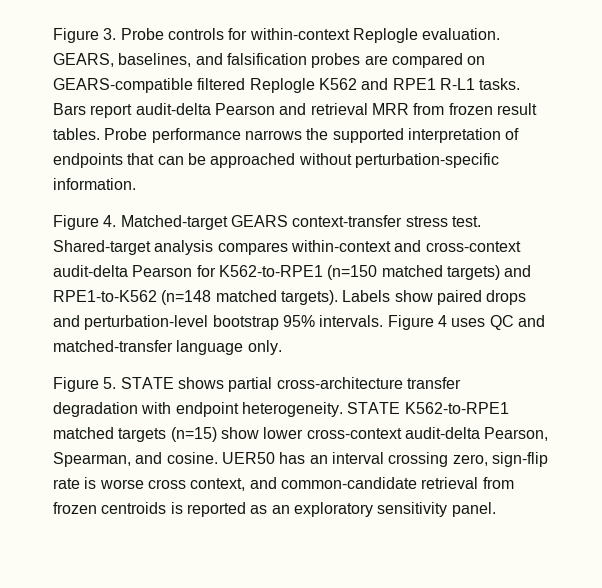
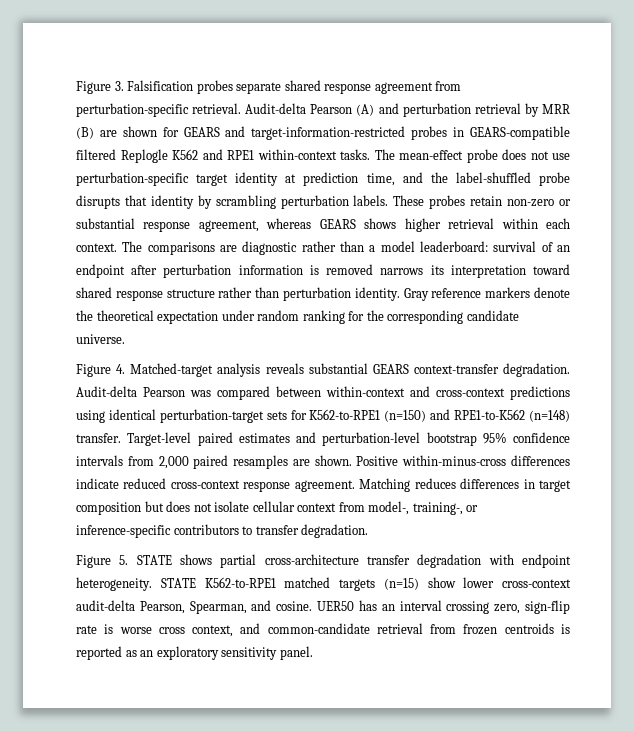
- Figure 3. Probe controls for within-context Replogle evaluation. GEARS, baselines, and falsification probes are compared on GEARS-compatible filtered Replogle K562 and RPE1 R-L1 tasks. Bars report audit-delta Pearson and retrieval MRR from frozen result tables. Probe performance narrows the supported interpretation of endpoints that can be approached without perturbation-specific information.
- Figure 4. Matched-target GEARS context-transfer stress test. Shared-target analysis compares within-context and cross-context audit-delta Pearson for K562-to-RPE1 (n=150 matched targets) and RPE1-to-K562 (n=148 matched targets). Labels show paired drops and perturbation-level bootstrap 95% intervals. Figure 4 uses QC and matched-transfer language only.
+ Figure 3. Falsification probes separate shared response agreement from perturbation-specific retrieval. Audit-delta Pearson (A) and perturbation retrieval by MRR (B) are shown for GEARS and target-information-restricted probes in GEARS-compatible filtered Replogle K562 and RPE1 within-context tasks. The mean-effect probe does not use perturbation-specific target identity at prediction time, and the label-shuffled probe disrupts that identity by scrambling perturbation labels. These probes retain non-zero or substantial response agreement, whereas GEARS shows higher retrieval within each context. The comparisons are diagnostic rather than a model leaderboard: survival of an endpoint after perturbation information is removed narrows its interpretation toward shared response structure rather than perturbation identity. Gray reference markers denote the theoretical expectation under random ranking for the corresponding candidate universe.
+ Figure 4. Matched-target analysis reveals substantial GEARS context-transfer degradation. Audit-delta Pearson was compared between within-context and cross-context predictions using identical perturbation-target sets for K562-to-RPE1 (n=150) and RPE1-to-K562 (n=148) transfer. Target-level paired estimates and perturbation-level bootstrap 95% confidence intervals from 2,000 paired resamples are shown. Positive within-minus-cross differences indicate reduced cross-context response agreement. Matching reduces differences in target composition but does not isolate cellular context from model-, training-, or inference-specific contributors to transfer degradation.

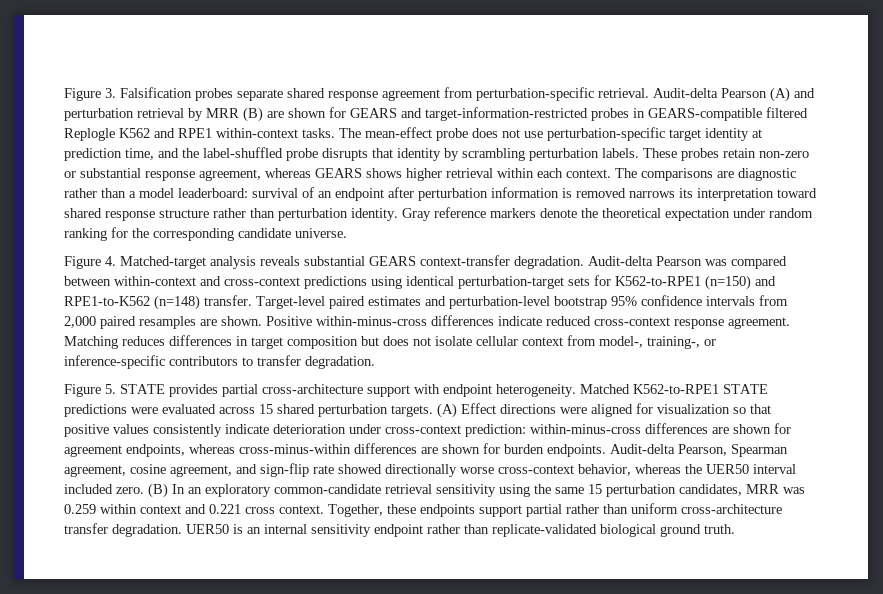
- Figure 5. STATE shows partial cross-architecture transfer degradation with endpoint heterogeneity.
+ Figure 5. STATE provides partial cross-architecture support with endpoint heterogeneity.
- STATE K562-to-RPE1 matched targets (n=15) show lower cross-context audit-delta Pearson, Spearman, and cosine. UER50 has an interval crossing zero, sign-flip rate is worse cross context, and common-candidate retrieval from frozen centroids is reported as an exploratory sensitivity panel.
+ Matched K562-to-RPE1 STATE predictions were evaluated across 15 shared perturbation targets. (A) Effect directions were aligned for visualization so that positive values consistently indicate deterioration under cross-context prediction: within-minus-cross differences are shown for agreement endpoints, whereas cross-minus-within differences are shown for burden endpoints. Audit-delta Pearson, Spearman agreement, cosine agreement, and sign-flip rate showed directionally worse cross-context behavior, whereas the UER50 interval included zero. (B) In an exploratory common-candidate retrieval sensitivity using the same 15 perturbation candidates, MRR was 0.259 within context and 0.221 cross context. Together, these endpoints support partial rather than uniform cross-architecture transfer degradation. UER50 is an internal sensitivity endpoint rather than replicate-validated biological ground truth.

